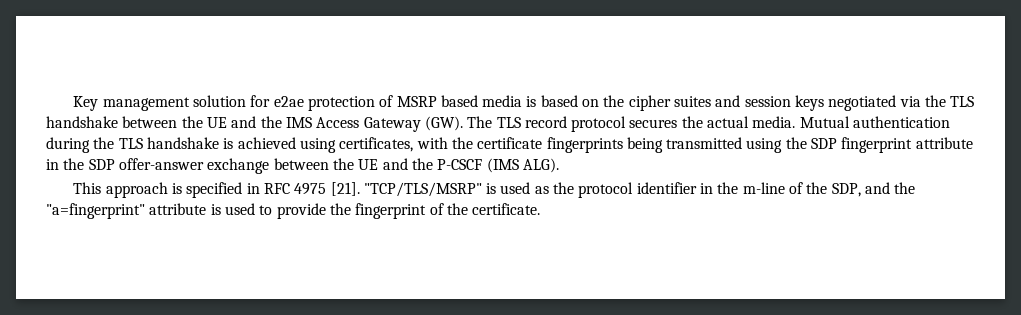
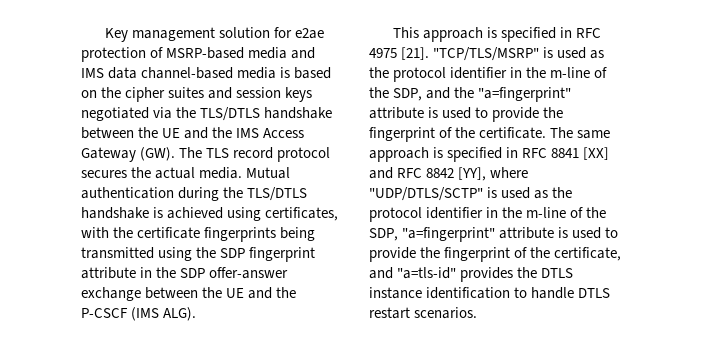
- Key management solution for e2ae protection of MSRP based media is based on the cipher suites and session keys negotiated via the TLS handshake between the UE and the IMS Access Gateway (GW). The TLS record protocol secures the actual media.
+ Key management solution for e2ae protection of MSRP-based media and IMS data channel-based media is based on the cipher suites and session keys negotiated via the TLS/DTLS handshake between the UE and the IMS Access Gateway (GW). The TLS record protocol secures the actual media.
- Mutual authentication during the TLS handshake is achieved using certificates, with the certificate fingerprints being transmitted using the SDP fingerprint attribute in the SDP offer-answer exchange between the UE and the P-CSCF (IMS ALG).
+ Mutual authentication during the TLS/DTLS handshake is achieved using certificates, with the certificate fingerprints being transmitted using the SDP fingerprint attribute in the SDP offer-answer exchange between the UE and the P-CSCF (IMS ALG).
+ The same approach is specified in RFC 8841 [XX] and RFC 8842 [YY], where "UDP/DTLS/SCTP" is used as the protocol identifier in the m-line of the SDP, "a=fingerprint" attribute is used to provide the fingerprint of the certificate, and "a=tls-id" provides the DTLS instance identification to handle DTLS restart scenarios.

